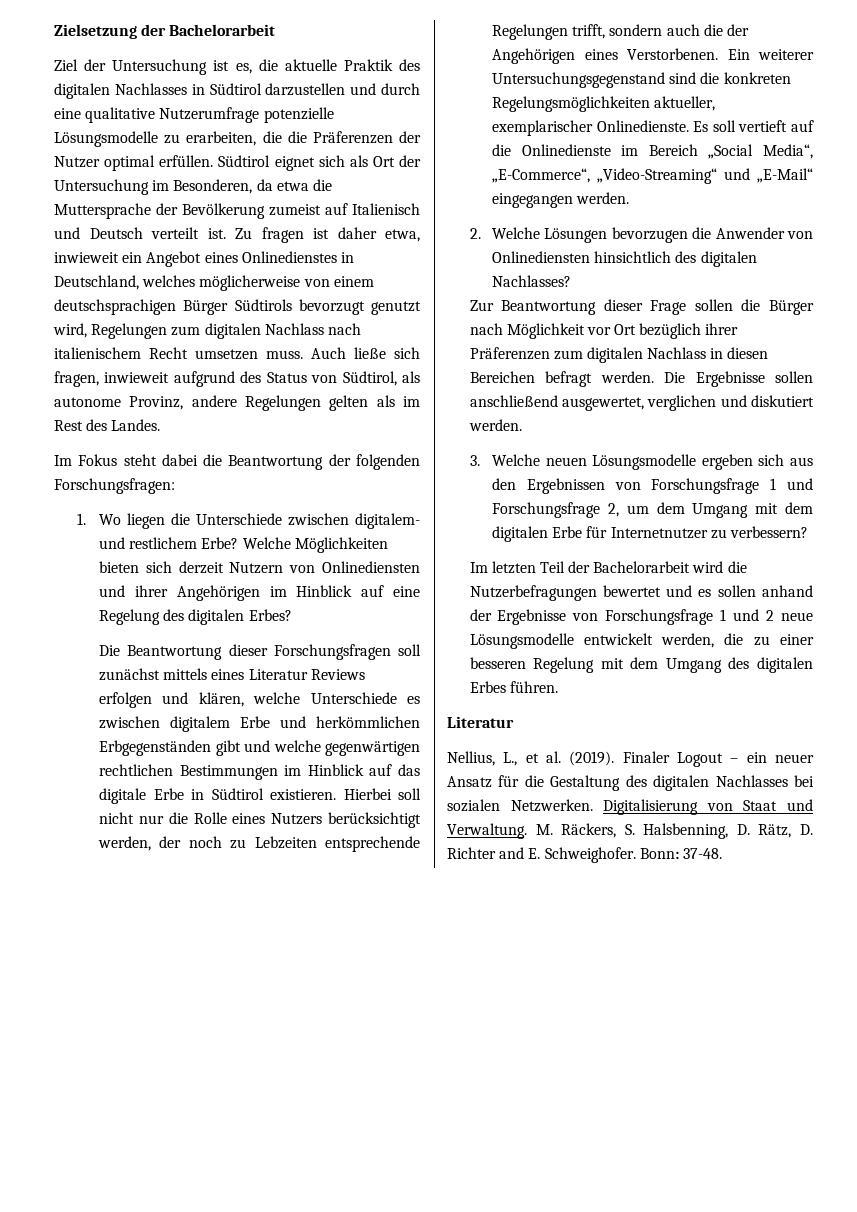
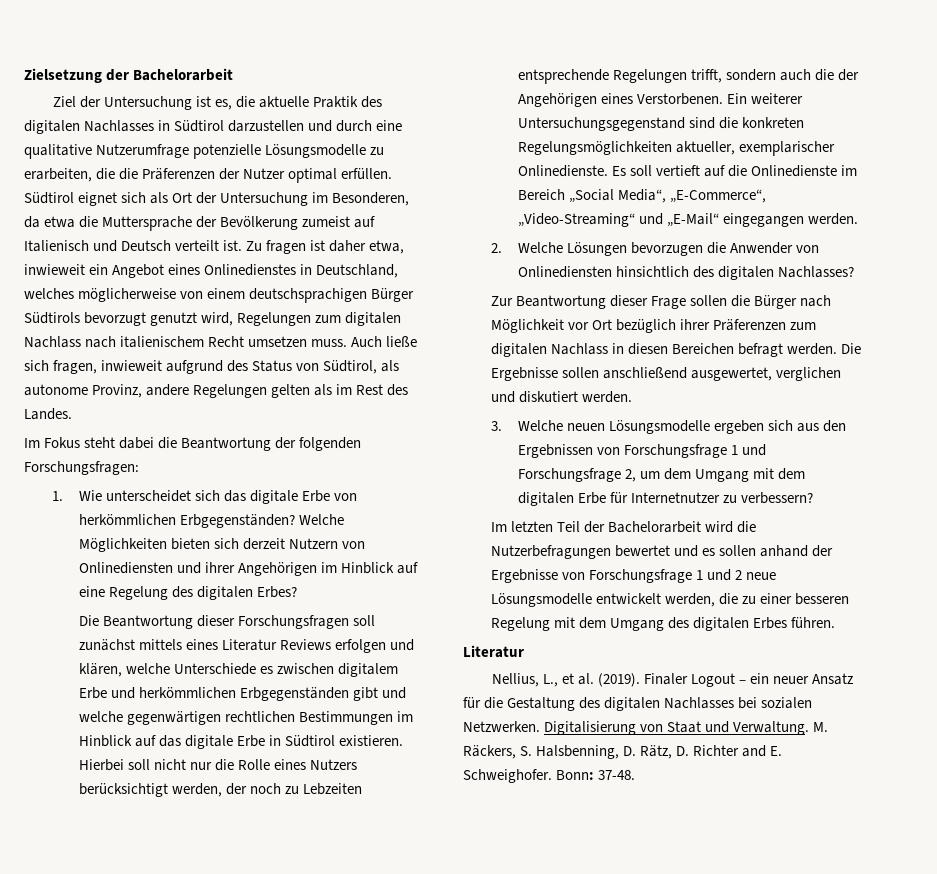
- 1. Wo liegen die Unterschiede zwischen digitalem- und restlichem Erbe?
+ 1. Wie unterscheidet sich das digitale Erbe von herkömmlichen Erbgegenständen?

